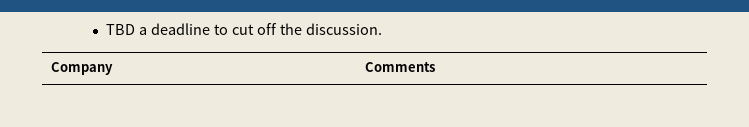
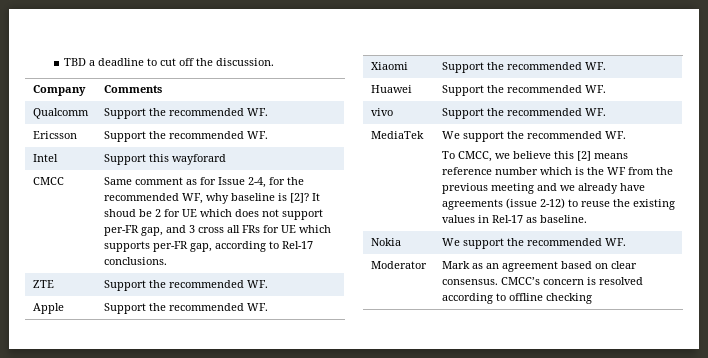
+ Qualcomm | Support the recommended WF.
+ Ericsson | Support the recommended WF.
+ Intel | Support this wayforard
+ CMCC | Same comment as for Issue 2-4, for the recommended WF, why baseline is [2]? It shoud be 2 for UE which does not support per-FR gap, and 3 cross all FRs for UE which supports per-FR gap, according to Rel-17 conclusions.
+ ZTE | Support the recommended WF.
+ Apple | Support the recommended WF.
+ Xiaomi | Support the recommended WF.
+ Huawei | Support the recommended WF.
+ vivo | Support the recommended WF.
+ MediaTek | We support the recommended WF.
+ To CMCC, we believe this [2] means reference number which is the WF from the previous meeting and we already have agreements (issue 2-12) to reuse the existing values in Rel-17 as baseline.
+ Nokia | We support the recommended WF.
+ Moderator | Mark as an agreement based on clear consensus. CMCC’s concern is resolved according to offline checking

